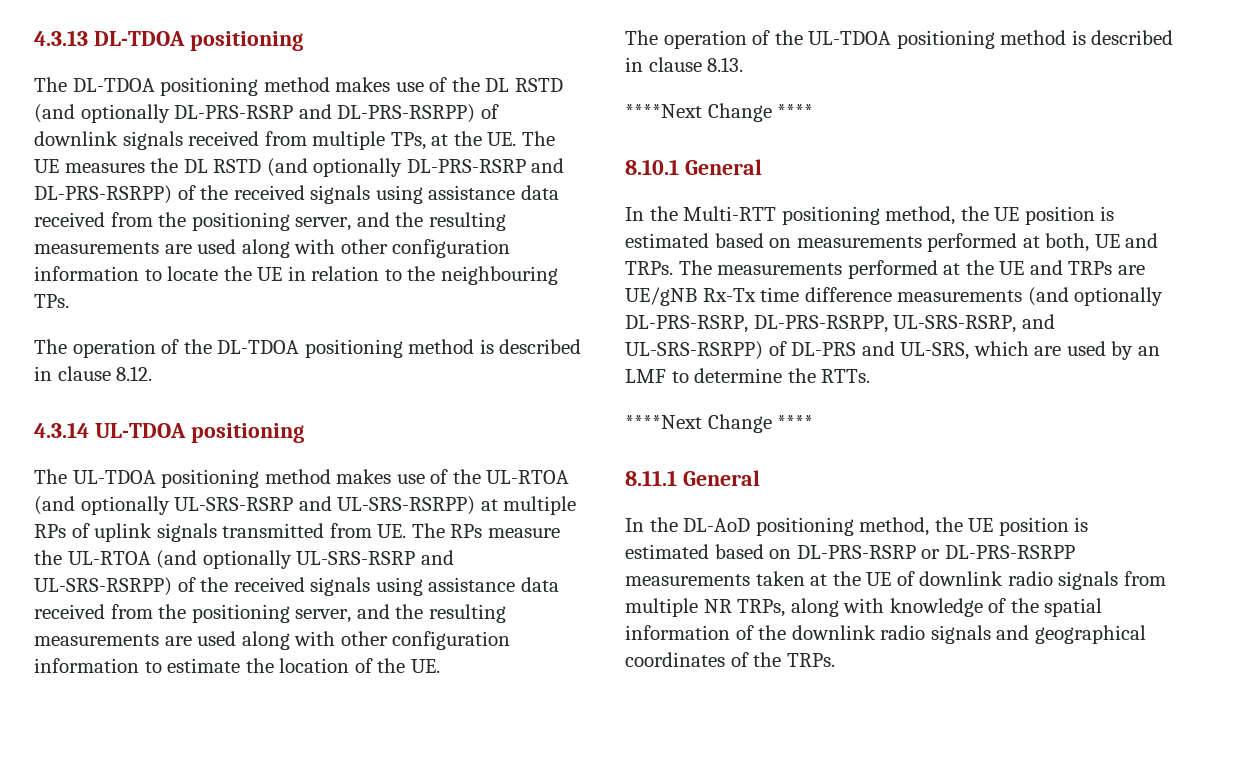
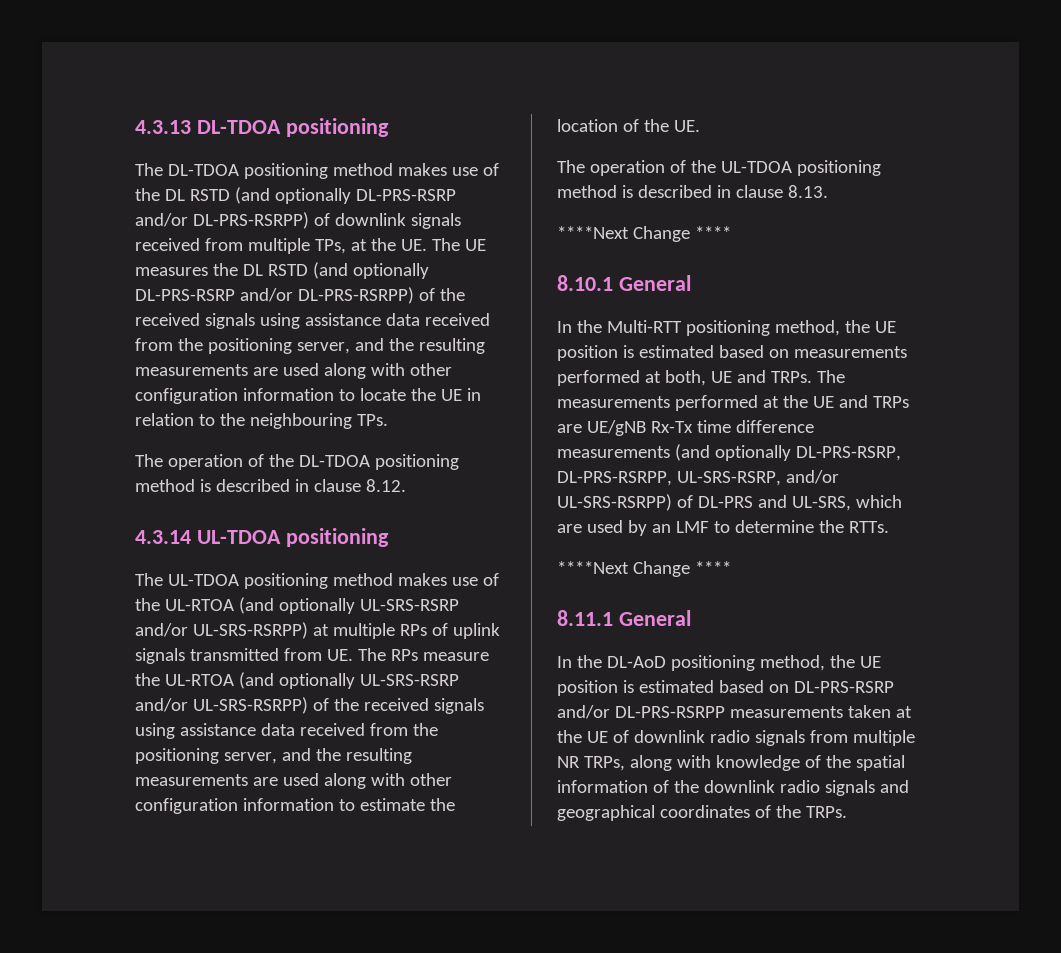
- The DL-TDOA positioning method makes use of the DL RSTD (and optionally DL-PRS-RSRP and DL-PRS-RSRPP) of downlink signals received from multiple TPs, at the UE. The UE measures the DL RSTD (and optionally DL-PRS-RSRP and DL-PRS-RSRPP) of the received signals using assistance data received from the positioning server, and the resulting measurements are used along with other configuration information to locate the UE in relation to the neighbouring TPs.
+ The DL-TDOA positioning method makes use of the DL RSTD (and optionally DL-PRS-RSRP and/or DL-PRS-RSRPP) of downlink signals received from multiple TPs, at the UE. The UE measures the DL RSTD (and optionally DL-PRS-RSRP and/or DL-PRS-RSRPP) of the received signals using assistance data received from the positioning server, and the resulting measurements are used along with other configuration information to locate the UE in relation to the neighbouring TPs.
- The UL-TDOA positioning method makes use of the UL-RTOA (and optionally UL-SRS-RSRP and UL-SRS-RSRPP) at multiple RPs of uplink signals transmitted from UE. The RPs measure the UL-RTOA (and optionally UL-SRS-RSRP and UL-SRS-RSRPP) of the received signals using assistance data received from the positioning server, and the resulting measurements are used along with other configuration information to estimate the location of the UE.
+ The UL-TDOA positioning method makes use of the UL-RTOA (and optionally UL-SRS-RSRP and/or UL-SRS-RSRPP) at multiple RPs of uplink signals transmitted from UE. The RPs measure the UL-RTOA (and optionally UL-SRS-RSRP and/or UL-SRS-RSRPP) of the received signals using assistance data received from the positioning server, and the resulting measurements are used along with other configuration information to estimate the location of the UE.
- The measurements performed at the UE and TRPs are UE/gNB Rx-Tx time difference measurements (and optionally DL-PRS-RSRP, DL-PRS-RSRPP, UL-SRS-RSRP, and UL-SRS-RSRPP) of DL-PRS and UL-SRS, which are used by an LMF to determine the RTTs.
+ The measurements performed at the UE and TRPs are UE/gNB Rx-Tx time difference measurements (and optionally DL-PRS-RSRP, DL-PRS-RSRPP, UL-SRS-RSRP, and/or UL-SRS-RSRPP) of DL-PRS and UL-SRS, which are used by an LMF to determine the RTTs.
- In the DL-AoD positioning method, the UE position is estimated based on DL-PRS-RSRP or DL-PRS-RSRPP measurements taken at the UE of downlink radio signals from multiple NR TRPs, along with knowledge of the spatial information of the downlink radio signals and geographical coordinates of the TRPs.
+ In the DL-AoD positioning method, the UE position is estimated based on DL-PRS-RSRP and/or DL-PRS-RSRPP measurements taken at the UE of downlink radio signals from multiple NR TRPs, along with knowledge of the spatial information of the downlink radio signals and geographical coordinates of the TRPs.

